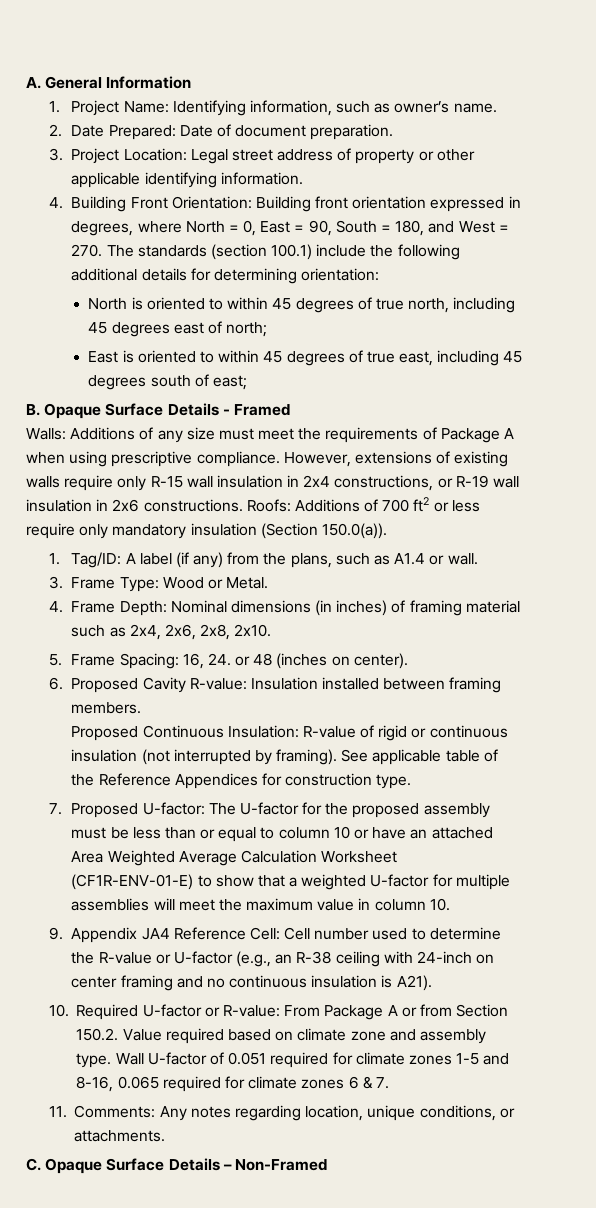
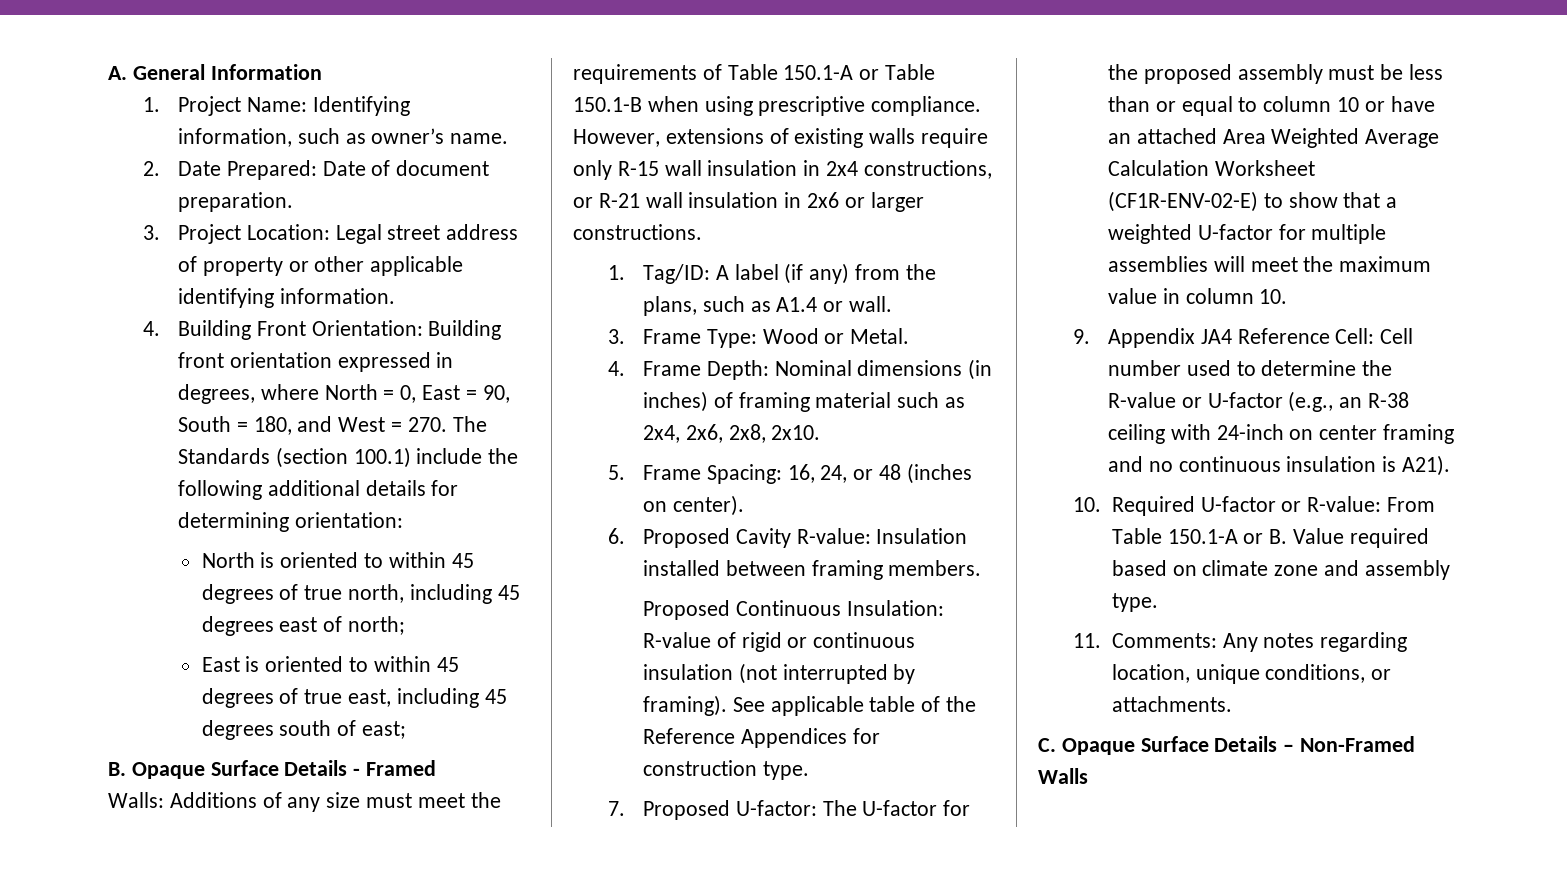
- 4. Building Front Orientation: Building front orientation expressed in degrees, where North = 0, East = 90, South = 180, and West = 270. The standards (section 100.1) include the following additional details for determining orientation:
+ 4. Building Front Orientation: Building front orientation expressed in degrees, where North = 0, East = 90, South = 180, and West = 270. The Standards (section 100.1) include the following additional details for determining orientation:
- Walls: Additions of any size must meet the requirements of Package A when using prescriptive compliance.
+ Walls: Additions of any size must meet the requirements of Table 150.1-A or Table 150.1-B when using prescriptive compliance.
- However, extensions of existing walls require only R-15 wall insulation in 2x4 constructions, or R-19 wall insulation in 2x6 constructions. Roofs: Additions of 700 ft2 or less require only mandatory insulation (Section 150.0(a)).
+ However, extensions of existing walls require only R-15 wall insulation in 2x4 constructions, or R-21 wall insulation in 2x6 or larger constructions.
- 5. Frame Spacing: 16, 24. or 48 (inches on center).
+ 5. Frame Spacing: 16, 24, or 48 (inches on center).
- 7. Proposed U-factor: The U-factor for the proposed assembly must be less than or equal to column 10 or have an attached Area Weighted Average Calculation Worksheet (CF1R-ENV-01-E) to show that a weighted U-factor for multiple assemblies will meet the maximum value in column 10.
+ 7. Proposed U-factor: The U-factor for the proposed assembly must be less than or equal to column 10 or have an attached Area Weighted Average Calculation Worksheet (CF1R-ENV-02-E) to show that a weighted U-factor for multiple assemblies will meet the maximum value in column 10.
- 10. Required U-factor or R-value: From Package A or from Section 150.2. Value required based on climate zone and assembly type. Wall U-factor of 0.051 required for climate zones 1-5 and 8-16, 0.065 required for climate zones 6 & 7.
+ 10. Required U-factor or R-value: From Table 150.1-A or B. Value required based on climate zone and assembly type.
- C. Opaque Surface Details – Non-Framed
+ C. Opaque Surface Details – Non-Framed Walls

